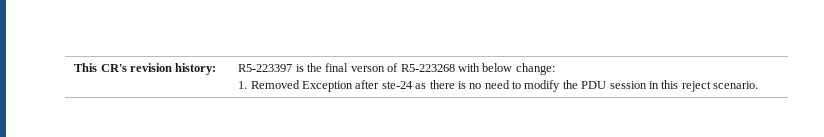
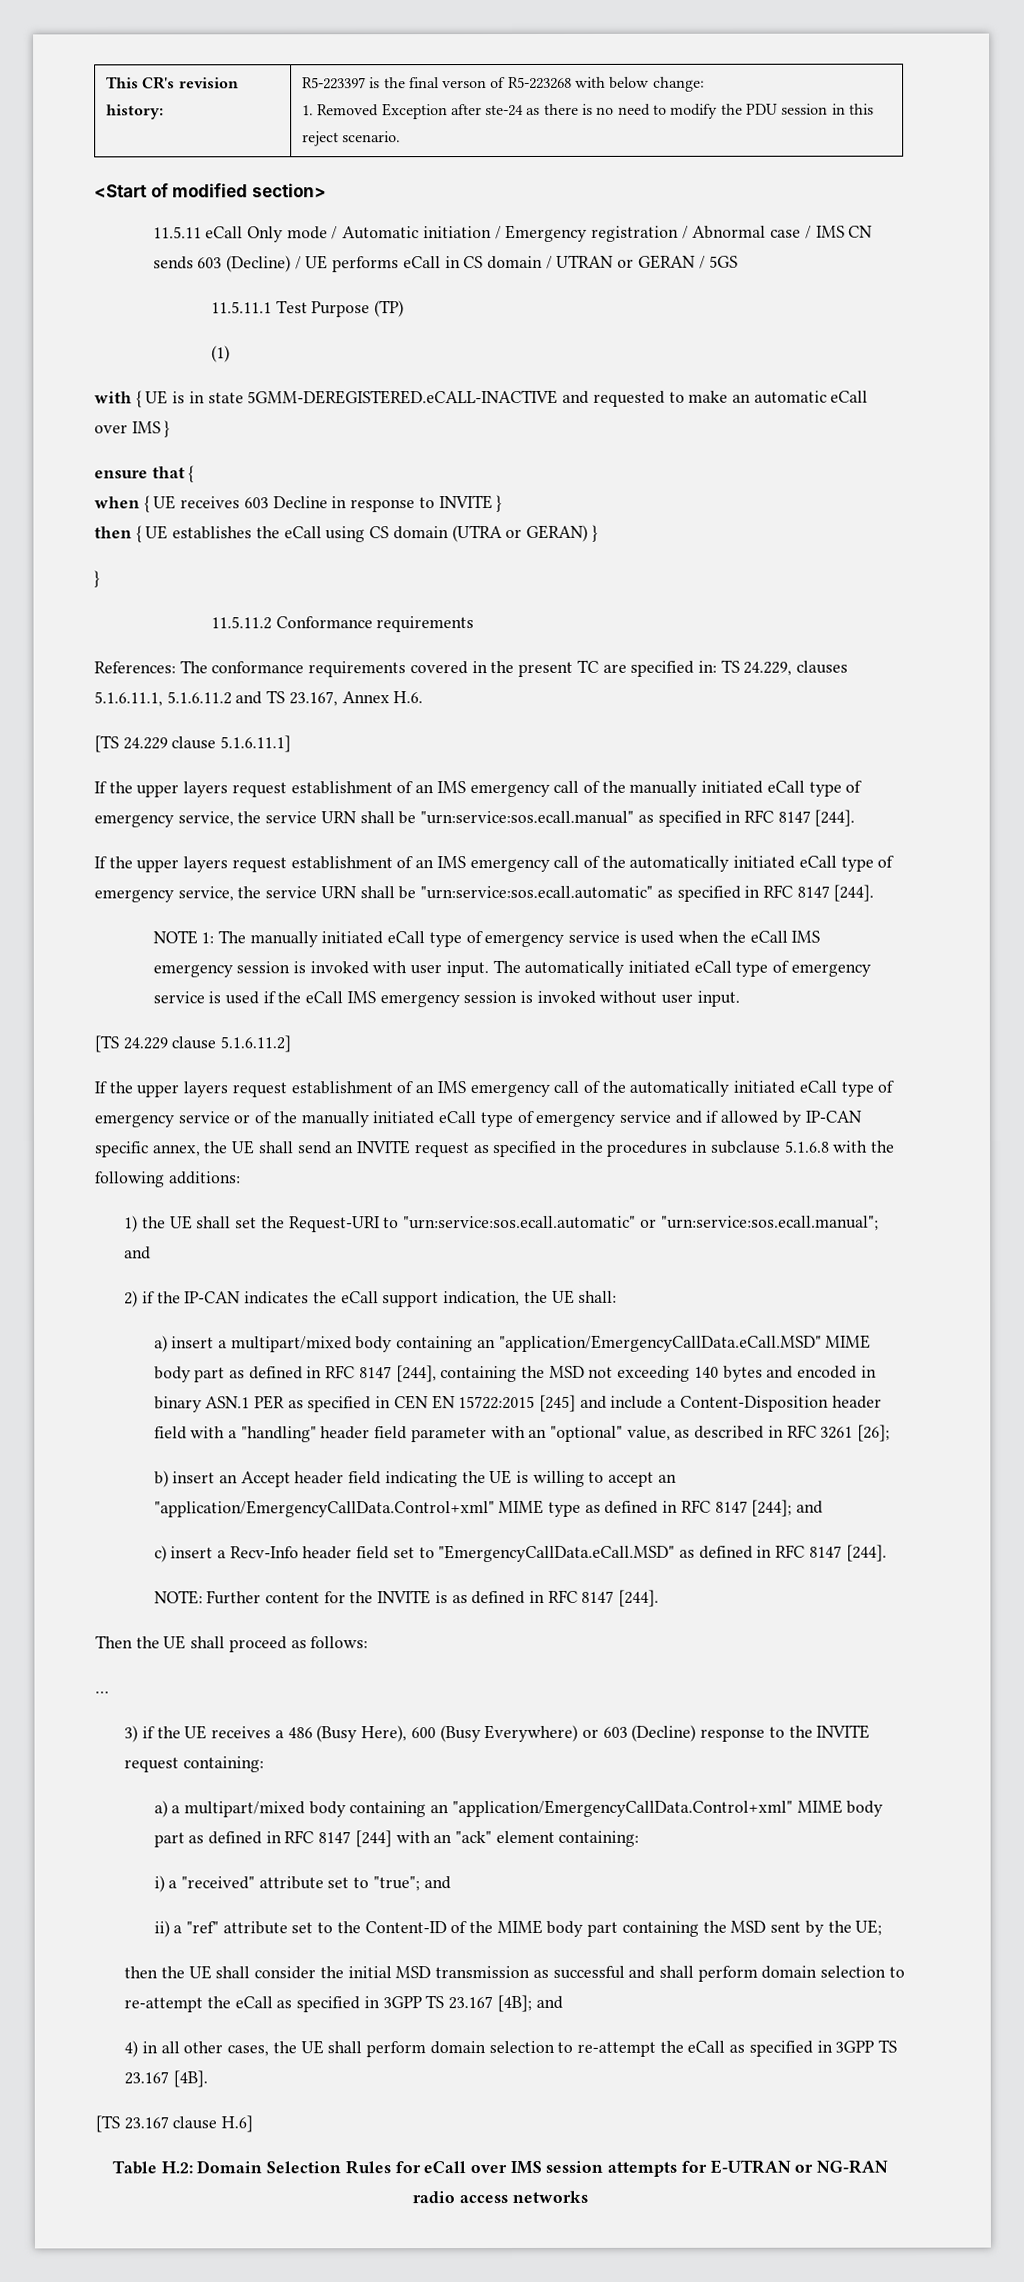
+ <Start of modified section>
+ 11.5.11 eCall Only mode / Automatic initiation / Emergency registration / Abnormal case / IMS CN sends 603 (Decline) / UE performs eCall in CS domain / UTRAN or GERAN / 5GS
+ 11.5.11.1 Test Purpose (TP)
+ (1)
+ with { UE is in state 5GMM-DEREGISTERED.eCALL-INACTIVE and requested to make an automatic eCall over IMS }
+ ensure that {
+ when { UE receives 603 Decline in response to INVITE }
+ then { UE establishes the eCall using CS domain (UTRA or GERAN) }
+ }
+ 11.5.11.2 Conformance requirements
+ References: The conformance requirements covered in the present TC are specified in: TS 24.229, clauses 5.1.6.11.1, 5.1.6.11.2 and TS 23.167, Annex H.6.
+ [TS 24.229 clause 5.1.6.11.1]
+ If the upper layers request establishment of an IMS emergency call of the manually initiated eCall type of emergency service, the service URN shall be "urn:service:sos.ecall.manual" as specified in RFC 8147 [244].
+ If the upper layers request establishment of an IMS emergency call of the automatically initiated eCall type of emergency service, the service URN shall be "urn:service:sos.ecall.automatic" as specified in RFC 8147 [244].
+ NOTE 1: The manually initiated eCall type of emergency service is used when the eCall IMS emergency session is invoked with user input. The automatically initiated eCall type of emergency service is used if the eCall IMS emergency session is invoked without user input.
+ [TS 24.229 clause 5.1.6.11.2]
+ If the upper layers request establishment of an IMS emergency call of the automatically initiated eCall type of emergency service or of the manually initiated eCall type of emergency service and if allowed by IP-CAN specific annex, the UE shall send an INVITE request as specified in the procedures in subclause 5.1.6.8 with the following additions:
+ 1) the UE shall set the Request-URI to "urn:service:sos.ecall.automatic" or "urn:service:sos.ecall.manual"; and
+ 2) if the IP-CAN indicates the eCall support indication, the UE shall:
+ a) insert a multipart/mixed body containing an "application/EmergencyCallData.eCall.MSD" MIME body part as defined in RFC 8147 [244], containing the MSD not exceeding 140 bytes and encoded in binary ASN.1 PER as specified in CEN EN 15722:2015 [245] and include a Content-Disposition header field with a "handling" header field parameter with an "optional" value, as described in RFC 3261 [26];
+ b) insert an Accept header field indicating the UE is willing to accept an "application/EmergencyCallData.Control+xml" MIME type as defined in RFC 8147 [244]; and
+ c) insert a Recv-Info header field set to "EmergencyCallData.eCall.MSD" as defined in RFC 8147 [244].
+ NOTE: Further content for the INVITE is as defined in RFC 8147 [244].
+ Then the UE shall proceed as follows:
+ …
+ 3) if the UE receives a 486 (Busy Here), 600 (Busy Everywhere) or 603 (Decline) response to the INVITE request containing:
+ a) a multipart/mixed body containing an "application/EmergencyCallData.Control+xml" MIME body part as defined in RFC 8147 [244] with an "ack" element containing:
+ i) a "received" attribute set to "true"; and
+ ii) a "ref" attribute set to the Content-ID of the MIME body part containing the MSD sent by the UE;
+ then the UE shall consider the initial MSD transmission as successful and shall perform domain selection to re-attempt the eCall as specified in 3GPP TS 23.167 [4B]; and
+ 4) in all other cases, the UE shall perform domain selection to re-attempt the eCall as specified in 3GPP TS 23.167 [4B].
+ [TS 23.167 clause H.6]
+ Table H.2: Domain Selection Rules for eCall over IMS session attempts for E-UTRAN or NG-RAN radio access networks

